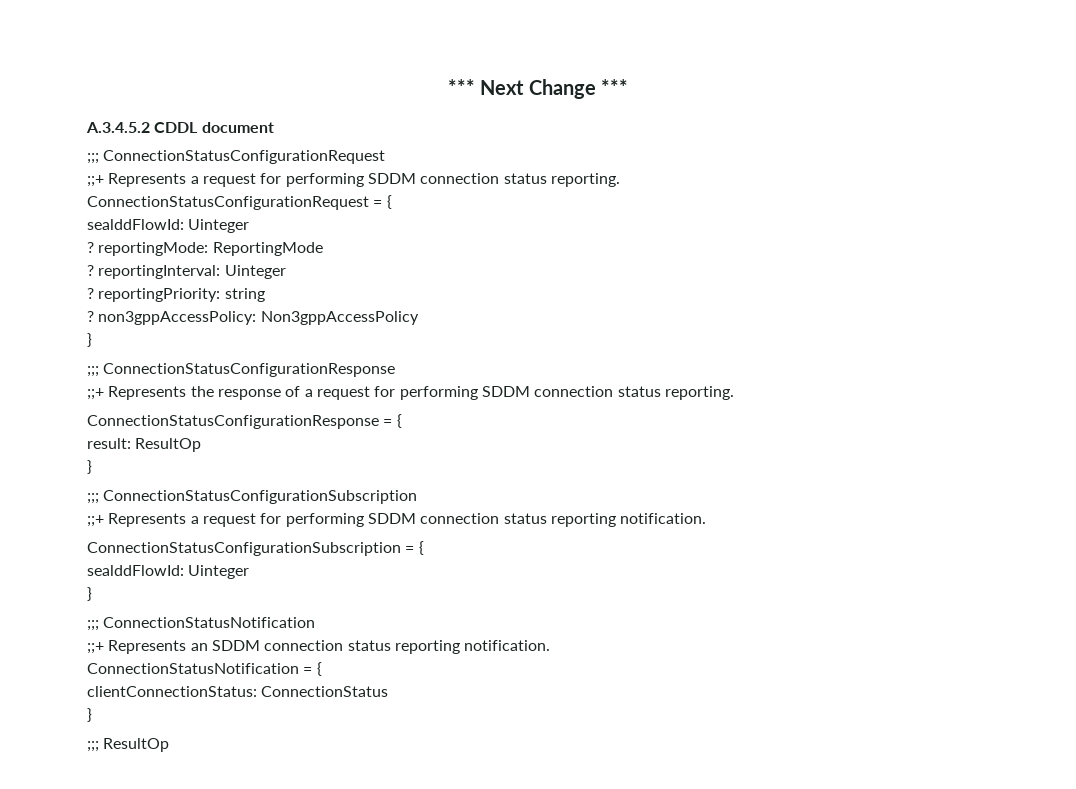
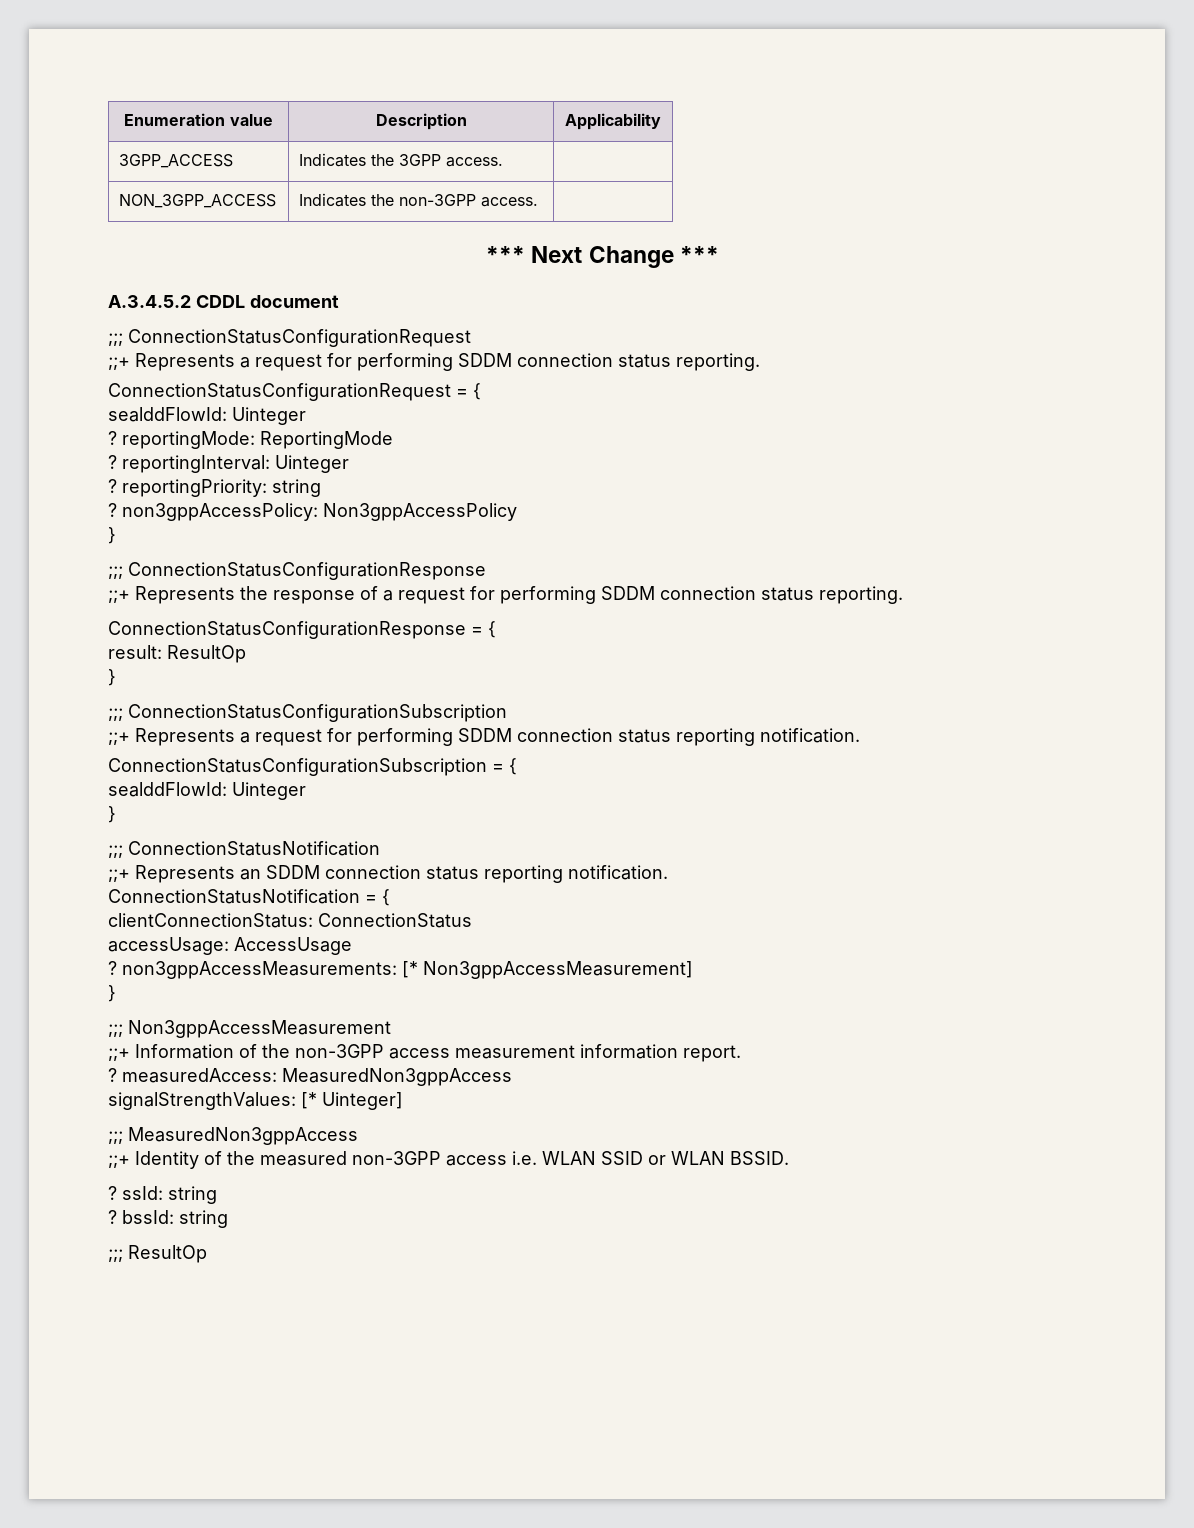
+ Enumeration value | Description | Applicability
+ 3GPP_ACCESS | Indicates the 3GPP access. |
+ NON_3GPP_ACCESS | Indicates the non-3GPP access. |
  clientConnectionStatus: ConnectionStatus
+ accessUsage: AccessUsage
+ ? non3gppAccessMeasurements: [* Non3gppAccessMeasurement]
  }
+ ;;; Non3gppAccessMeasurement
+ ;;+ Information of the non-3GPP access measurement information report.
+ ? measuredAccess: MeasuredNon3gppAccess
+ signalStrengthValues: [* Uinteger]
+ ;;; MeasuredNon3gppAccess
+ ;;+ Identity of the measured non-3GPP access i.e. WLAN SSID or WLAN BSSID.
+ ? ssId: string
+ ? bssId: string

